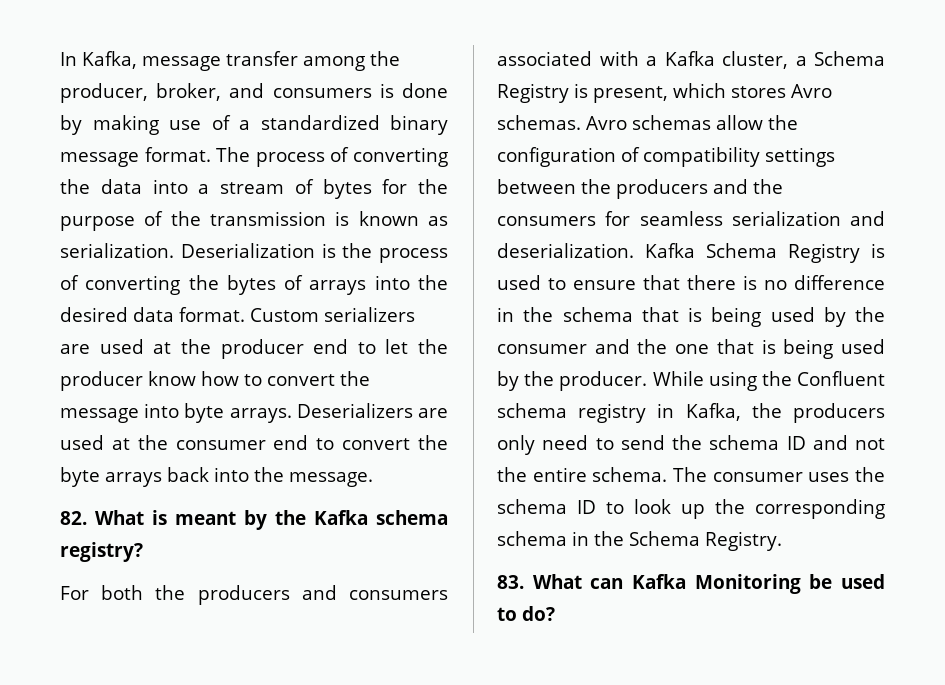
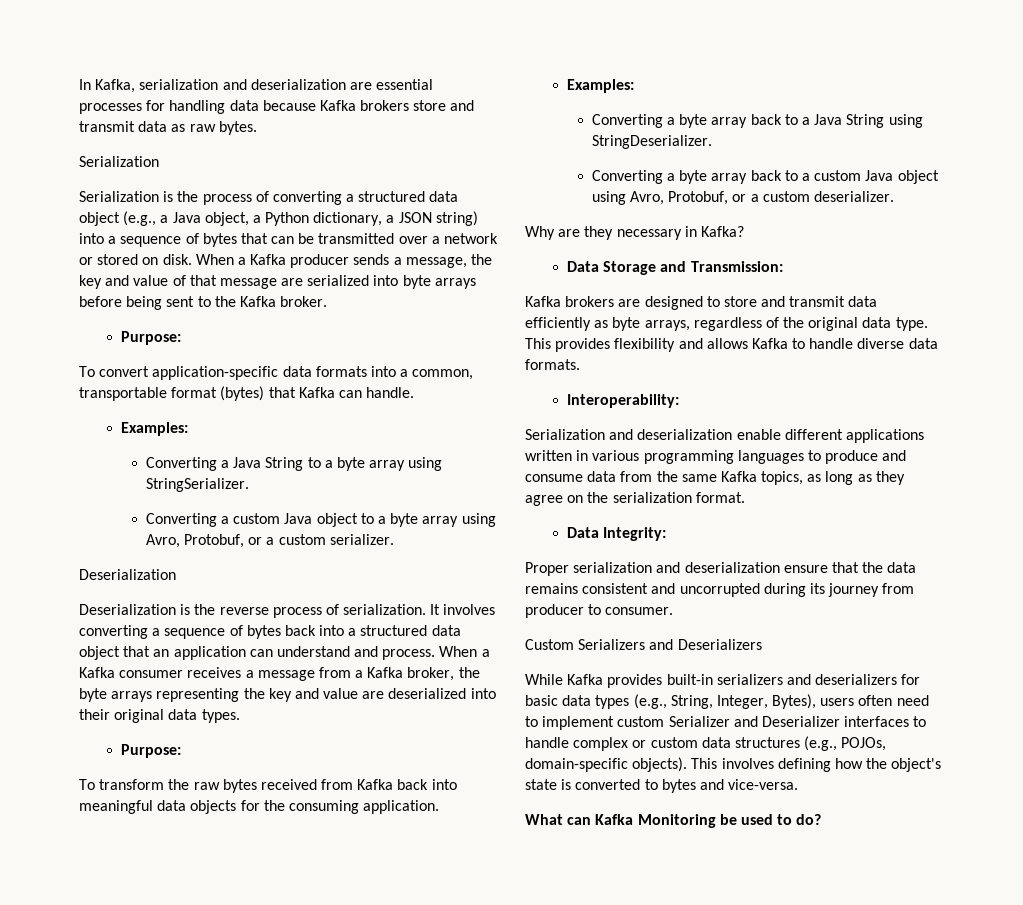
- In Kafka, message transfer among the producer, broker, and consumers is done by making use of a standardized binary message format. The process of converting the data into a stream of bytes for the purpose of the transmission is known as serialization. Deserialization is the process of converting the bytes of arrays into the desired data format. Custom serializers are used at the producer end to let the producer know how to convert the message into byte arrays. Deserializers are used at the consumer end to convert the byte arrays back into the message.
- 82. What is meant by the Kafka schema registry?
- For both the producers and consumers associated with a Kafka cluster, a Schema Registry is present, which stores Avro schemas. Avro schemas allow the configuration of compatibility settings between the producers and the consumers for seamless serialization and deserialization. Kafka Schema Registry is used to ensure that there is no difference in the schema that is being used by the consumer and the one that is being used by the producer. While using the Confluent schema registry in Kafka, the producers only need to send the schema ID and not the entire schema. The consumer uses the schema ID to look up the corresponding schema in the Schema Registry.
- 83. What can Kafka Monitoring be used to do?
+ In Kafka, serialization and deserialization are essential processes for handling data because Kafka brokers store and transmit data as raw bytes.
+ Serialization
+ Serialization is the process of converting a structured data object (e.g., a Java object, a Python dictionary, a JSON string) into a sequence of bytes that can be transmitted over a network or stored on disk. When a Kafka producer sends a message, the key and value of that message are serialized into byte arrays before being sent to the Kafka broker.
+ Purpose:
+ To convert application-specific data formats into a common, transportable format (bytes) that Kafka can handle.
+ Examples:
+ Converting a Java String to a byte array using StringSerializer.
+ Converting a custom Java object to a byte array using Avro, Protobuf, or a custom serializer.
+ Deserialization
+ Deserialization is the reverse process of serialization. It involves converting a sequence of bytes back into a structured data object that an application can understand and process. When a Kafka consumer receives a message from a Kafka broker, the byte arrays representing the key and value are deserialized into their original data types.
+ Purpose:
+ To transform the raw bytes received from Kafka back into meaningful data objects for the consuming application.
+ Examples:
+ Converting a byte array back to a Java String using StringDeserializer.
+ Converting a byte array back to a custom Java object using Avro, Protobuf, or a custom deserializer.
+ Why are they necessary in Kafka?
+ Data Storage and Transmission:
+ Kafka brokers are designed to store and transmit data efficiently as byte arrays, regardless of the original data type. This provides flexibility and allows Kafka to handle diverse data formats.
+ Interoperability:
+ Serialization and deserialization enable different applications written in various programming languages to produce and consume data from the same Kafka topics, as long as they agree on the serialization format.
+ Data Integrity:
+ Proper serialization and deserialization ensure that the data remains consistent and uncorrupted during its journey from producer to consumer.
+ Custom Serializers and Deserializers
+ While Kafka provides built-in serializers and deserializers for basic data types (e.g., String, Integer, Bytes), users often need to implement custom Serializer and Deserializer interfaces to handle complex or custom data structures (e.g., POJOs, domain-specific objects). This involves defining how the object's state is converted to bytes and vice-versa.
+ What can Kafka Monitoring be used to do?

